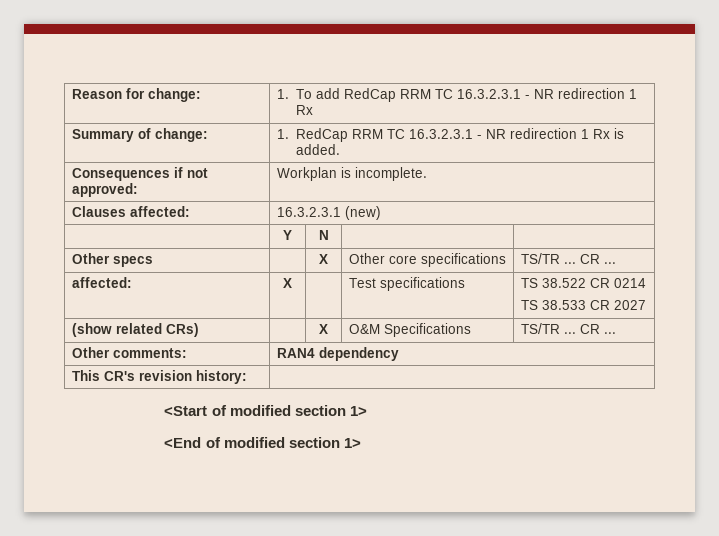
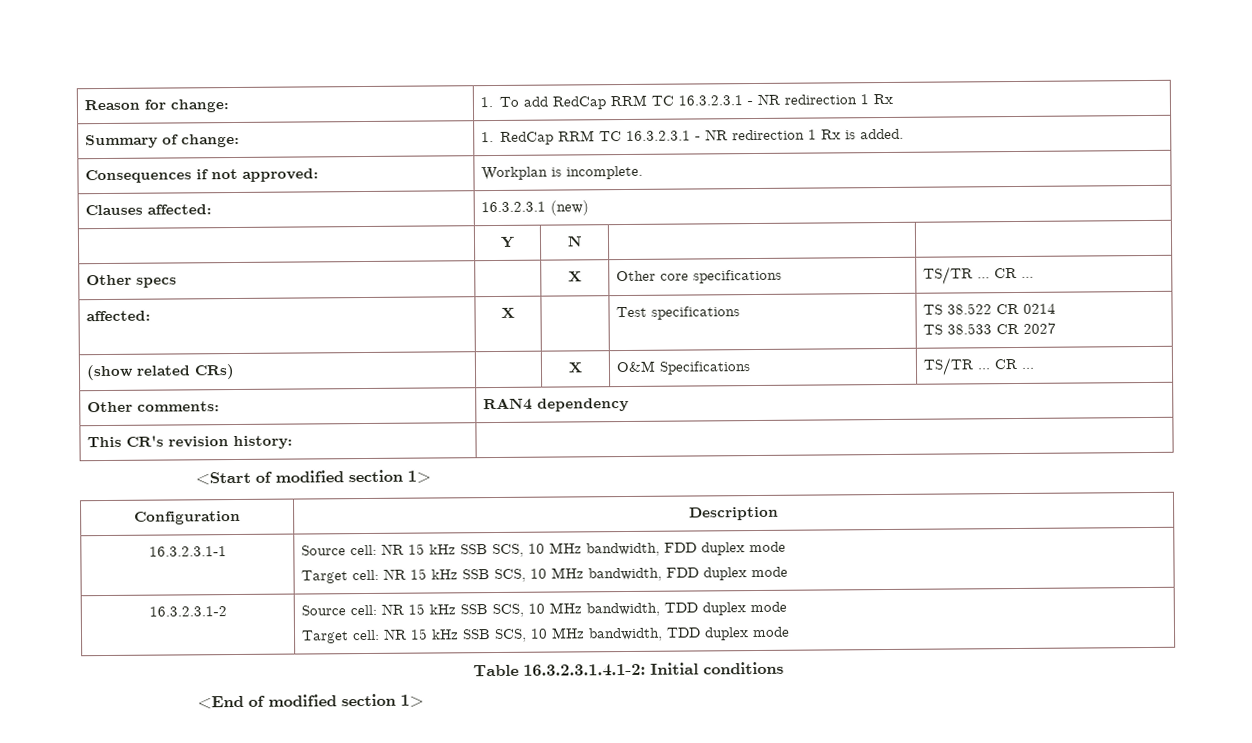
+ Configuration | Description
+ 16.3.2.3.1-1 | Source cell: NR 15 kHz SSB SCS, 10 MHz bandwidth, FDD duplex mode
+ Target cell: NR 15 kHz SSB SCS, 10 MHz bandwidth, FDD duplex mode
+ 16.3.2.3.1-2 | Source cell: NR 15 kHz SSB SCS, 10 MHz bandwidth, TDD duplex mode
+ Target cell: NR 15 kHz SSB SCS, 10 MHz bandwidth, TDD duplex mode
+ Table 16.3.2.3.1.4.1-2: Initial conditions

